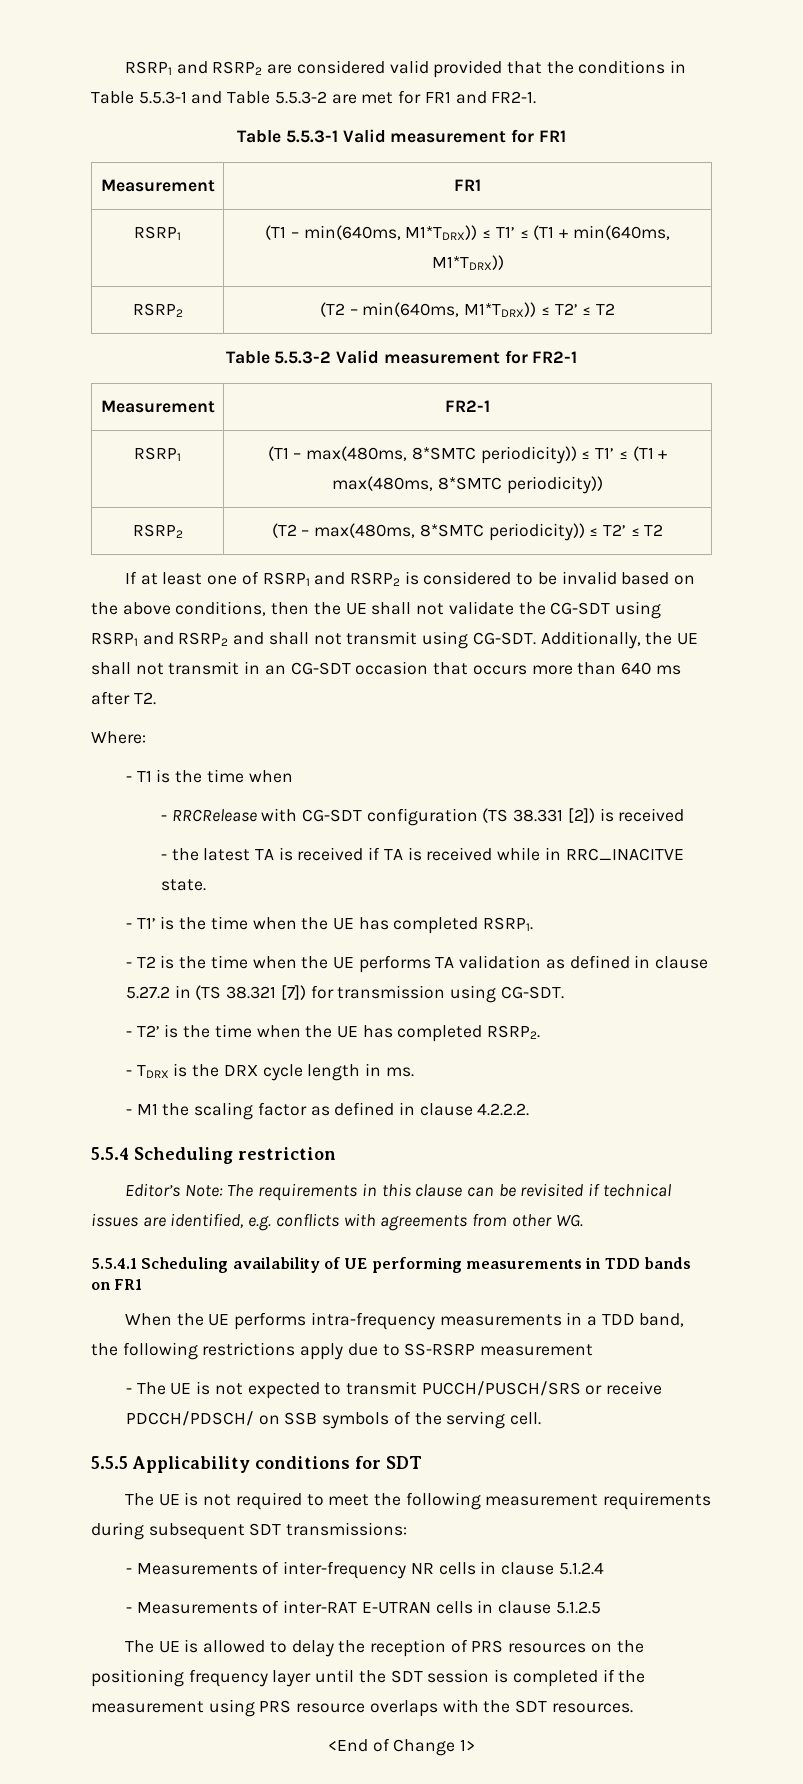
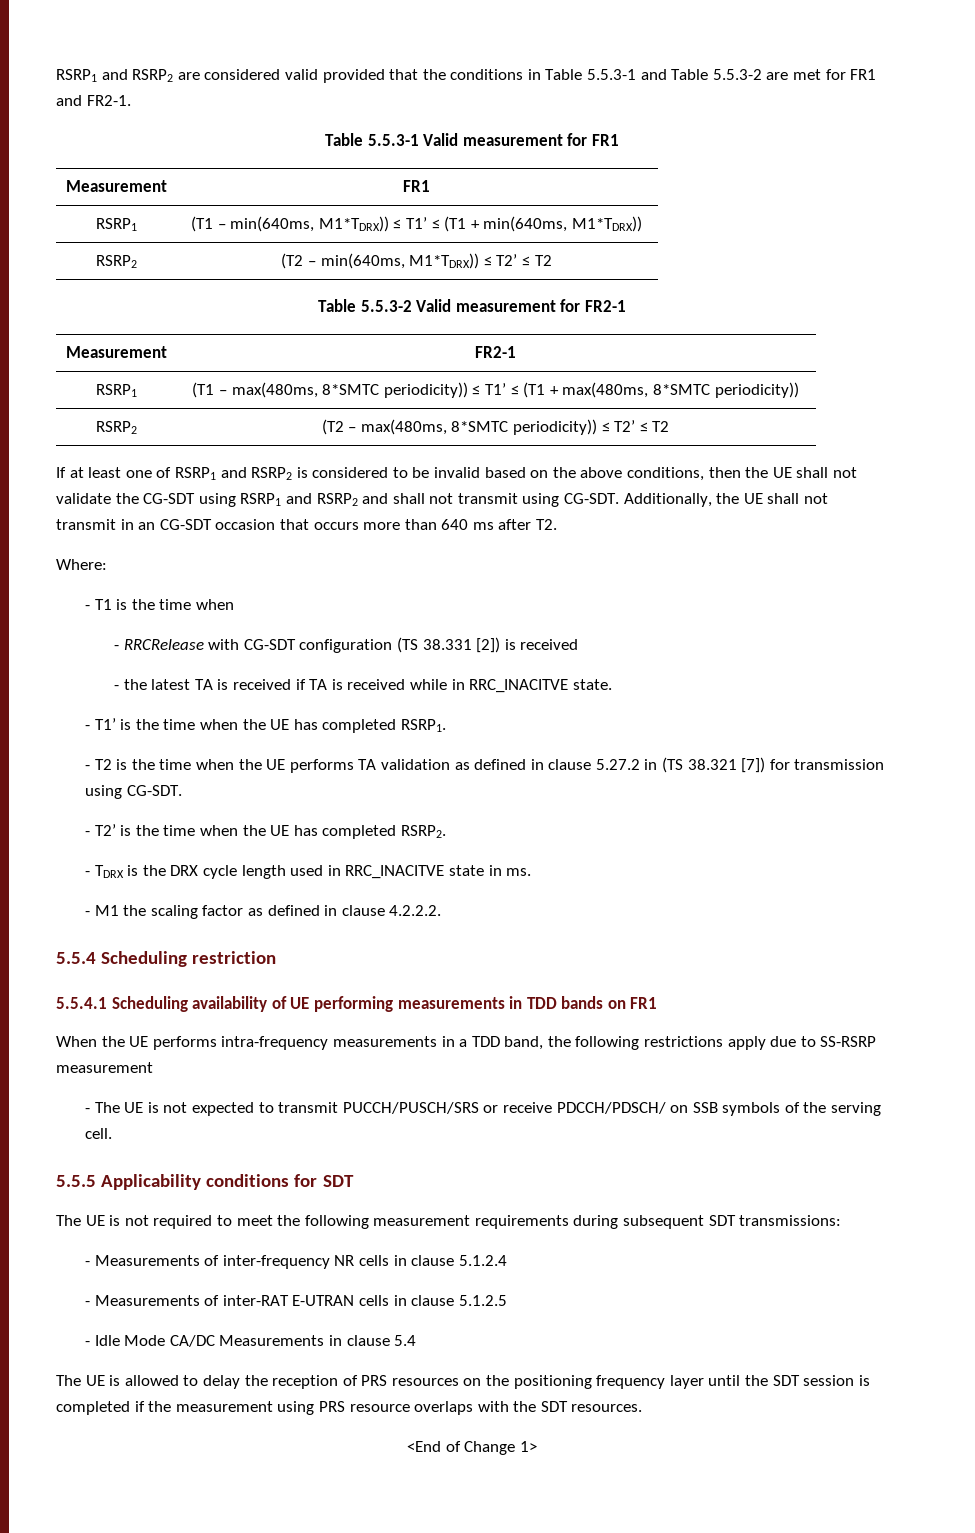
- - TDRX is the DRX cycle length in ms.
+ - TDRX is the DRX cycle length used in RRC_INACITVE state in ms.
- Editor’s Note: The requirements in this clause can be revisited if technical issues are identified, e.g. conflicts with agreements from other WG.
+ - Idle Mode CA/DC Measurements in clause 5.4

